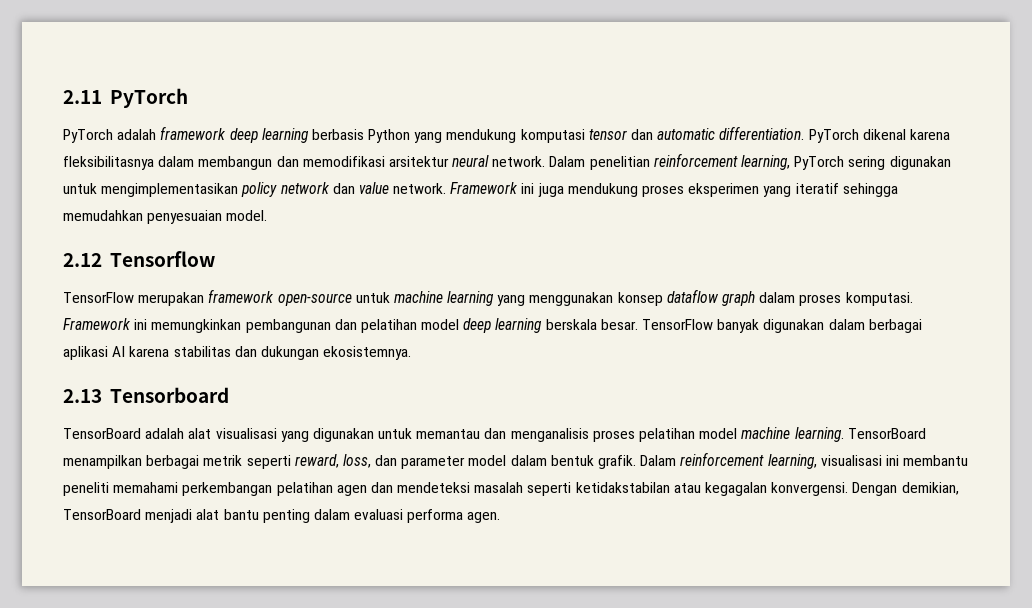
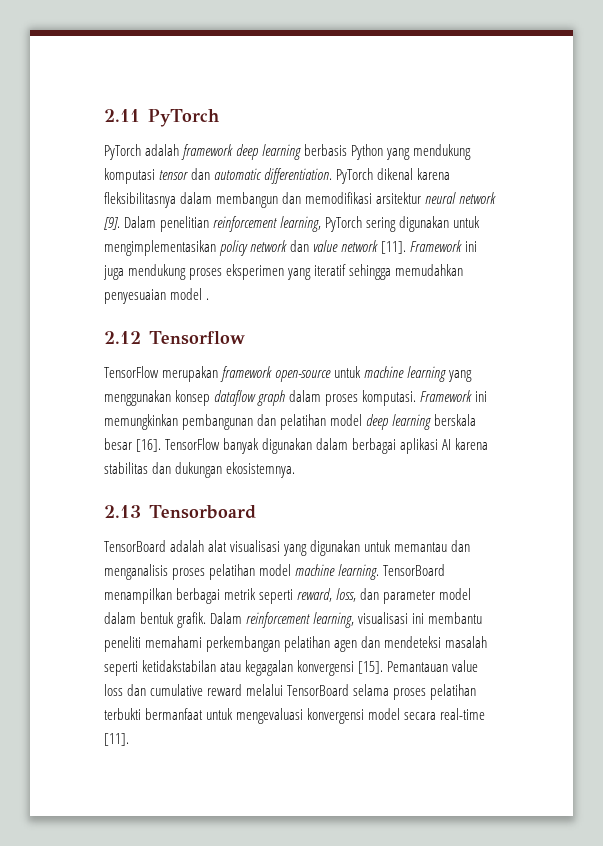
- PyTorch dikenal karena fleksibilitasnya dalam membangun dan memodifikasi arsitektur neural network.
+ PyTorch dikenal karena fleksibilitasnya dalam membangun dan memodifikasi arsitektur neural network [9].
- Dalam penelitian reinforcement learning, PyTorch sering digunakan untuk mengimplementasikan policy network dan value network.
+ Dalam penelitian reinforcement learning, PyTorch sering digunakan untuk mengimplementasikan policy network dan value network [11].
- Framework ini juga mendukung proses eksperimen yang iteratif sehingga memudahkan penyesuaian model.
+ Framework ini juga mendukung proses eksperimen yang iteratif sehingga memudahkan penyesuaian model .
- Framework ini memungkinkan pembangunan dan pelatihan model deep learning berskala besar.
+ Framework ini memungkinkan pembangunan dan pelatihan model deep learning berskala besar [16].
- Dalam reinforcement learning, visualisasi ini membantu peneliti memahami perkembangan pelatihan agen dan mendeteksi masalah seperti ketidakstabilan atau kegagalan konvergensi. Dengan demikian, TensorBoard menjadi alat bantu penting dalam evaluasi performa agen.
+ Dalam reinforcement learning, visualisasi ini membantu peneliti memahami perkembangan pelatihan agen dan mendeteksi masalah seperti ketidakstabilan atau kegagalan konvergensi [15]. Pemantauan value loss dan cumulative reward melalui TensorBoard selama proses pelatihan terbukti bermanfaat untuk mengevaluasi konvergensi model secara real-time [11].

